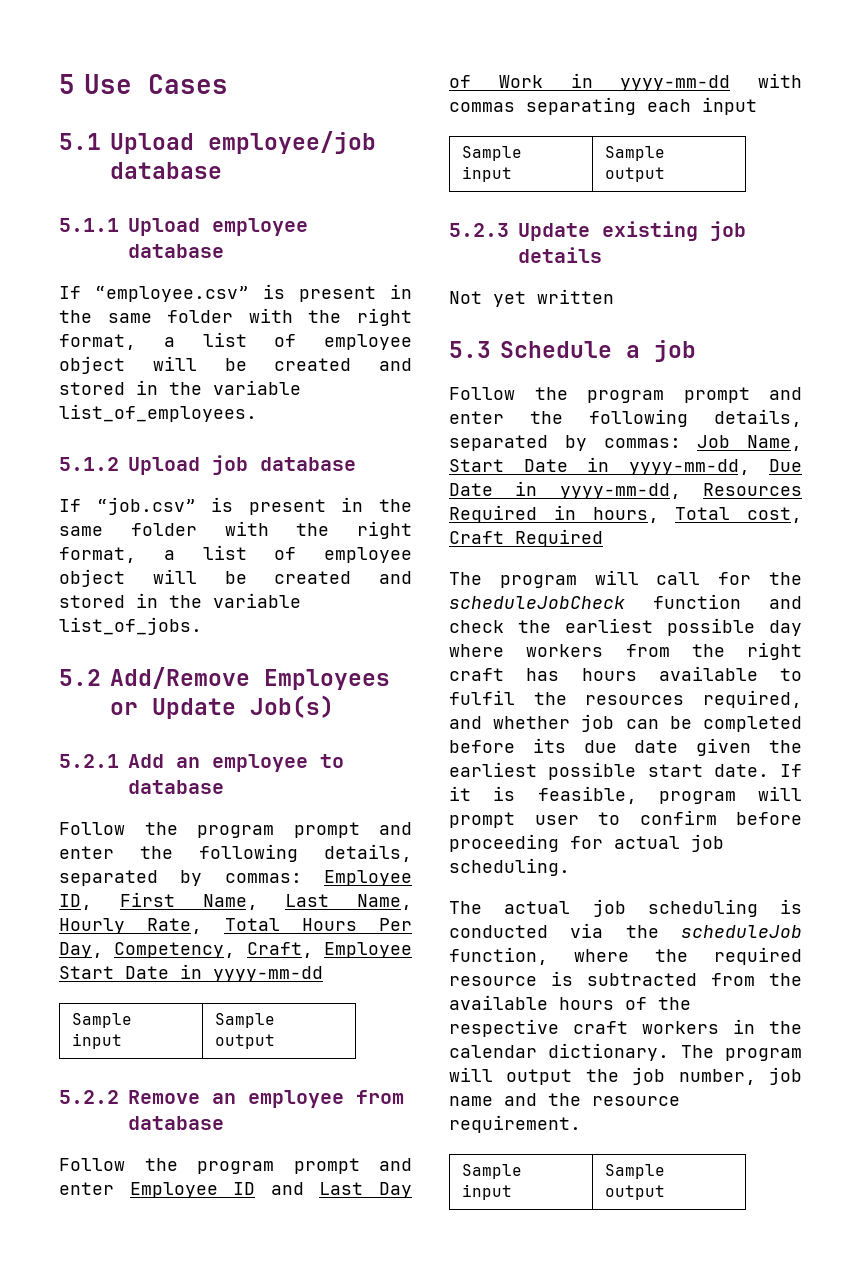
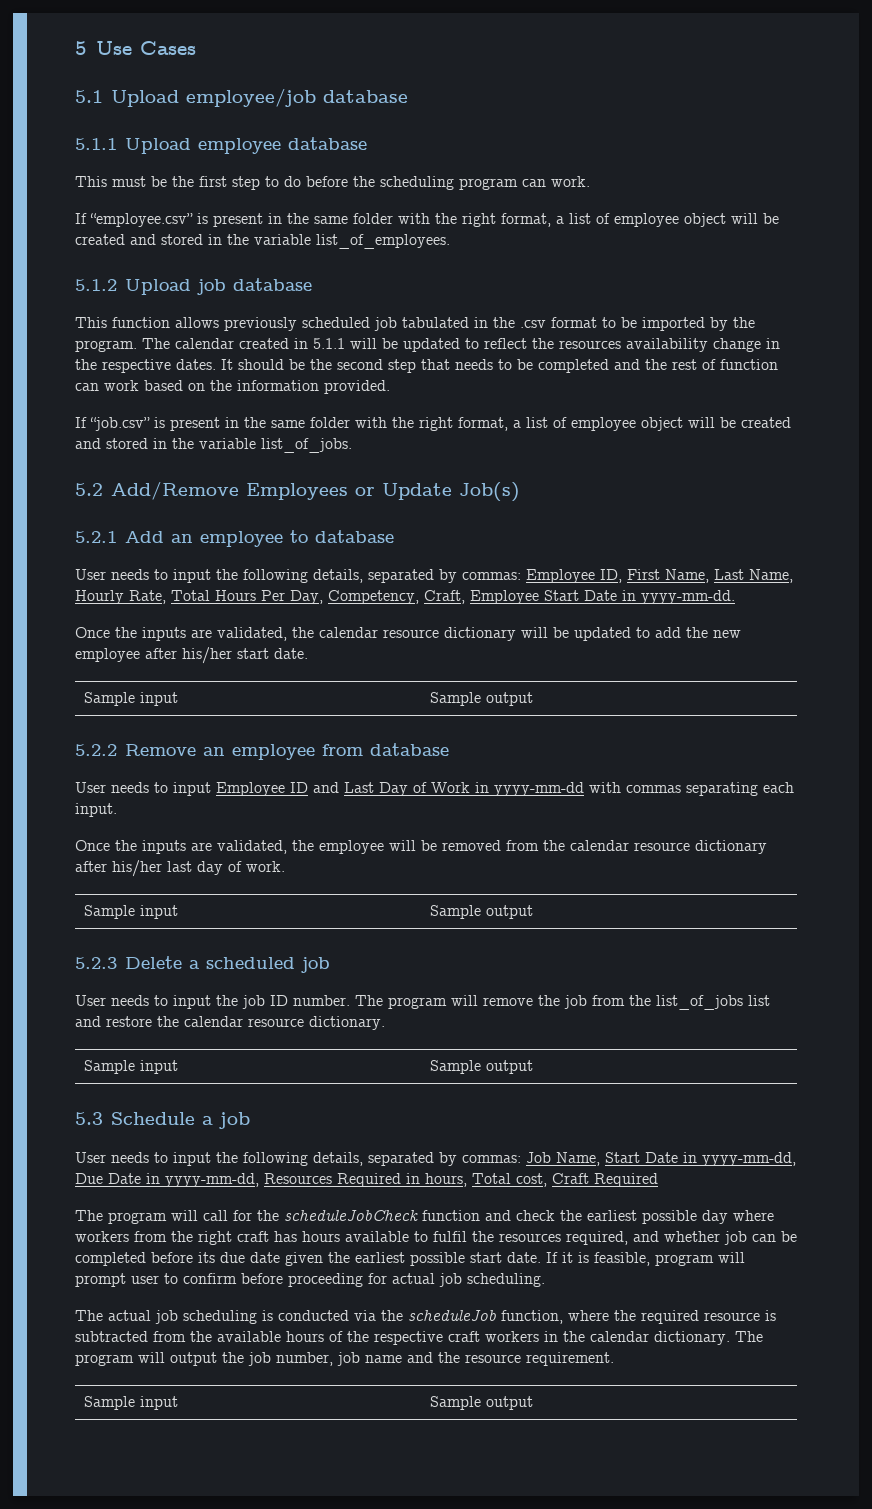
+ This must be the first step to do before the scheduling program can work.
+ This function allows previously scheduled job tabulated in the .csv format to be imported by the program. The calendar created in 5.1.1 will be updated to reflect the resources availability change in the respective dates. It should be the second step that needs to be completed and the rest of function can work based on the information provided.
- Follow the program prompt and enter the following details, separated by commas: Employee ID, First Name, Last Name, Hourly Rate, Total Hours Per Day, Competency, Craft, Employee Start Date in yyyy-mm-dd
+ User needs to input the following details, separated by commas: Employee ID, First Name, Last Name, Hourly Rate, Total Hours Per Day, Competency, Craft, Employee Start Date in yyyy-mm-dd.
+ Once the inputs are validated, the calendar resource dictionary will be updated to add the new employee after his/her start date.
- Follow the program prompt and enter Employee ID and Last Day of Work in yyyy-mm-dd with commas separating each input
+ User needs to input Employee ID and Last Day of Work in yyyy-mm-dd with commas separating each input.
+ Once the inputs are validated, the employee will be removed from the calendar resource dictionary after his/her last day of work.
- 5.2.3 Update existing job details
- Not yet written
+ 5.2.3 Delete a scheduled job
+ User needs to input the job ID number. The program will remove the job from the list_of_jobs list and restore the calendar resource dictionary.
+ Sample input | Sample output
  5.3 Schedule a job
- Follow the program prompt and enter the following details, separated by commas: Job Name, Start Date in yyyy-mm-dd, Due Date in yyyy-mm-dd, Resources Required in hours, Total cost, Craft Required
+ User needs to input the following details, separated by commas: Job Name, Start Date in yyyy-mm-dd, Due Date in yyyy-mm-dd, Resources Required in hours, Total cost, Craft Required

